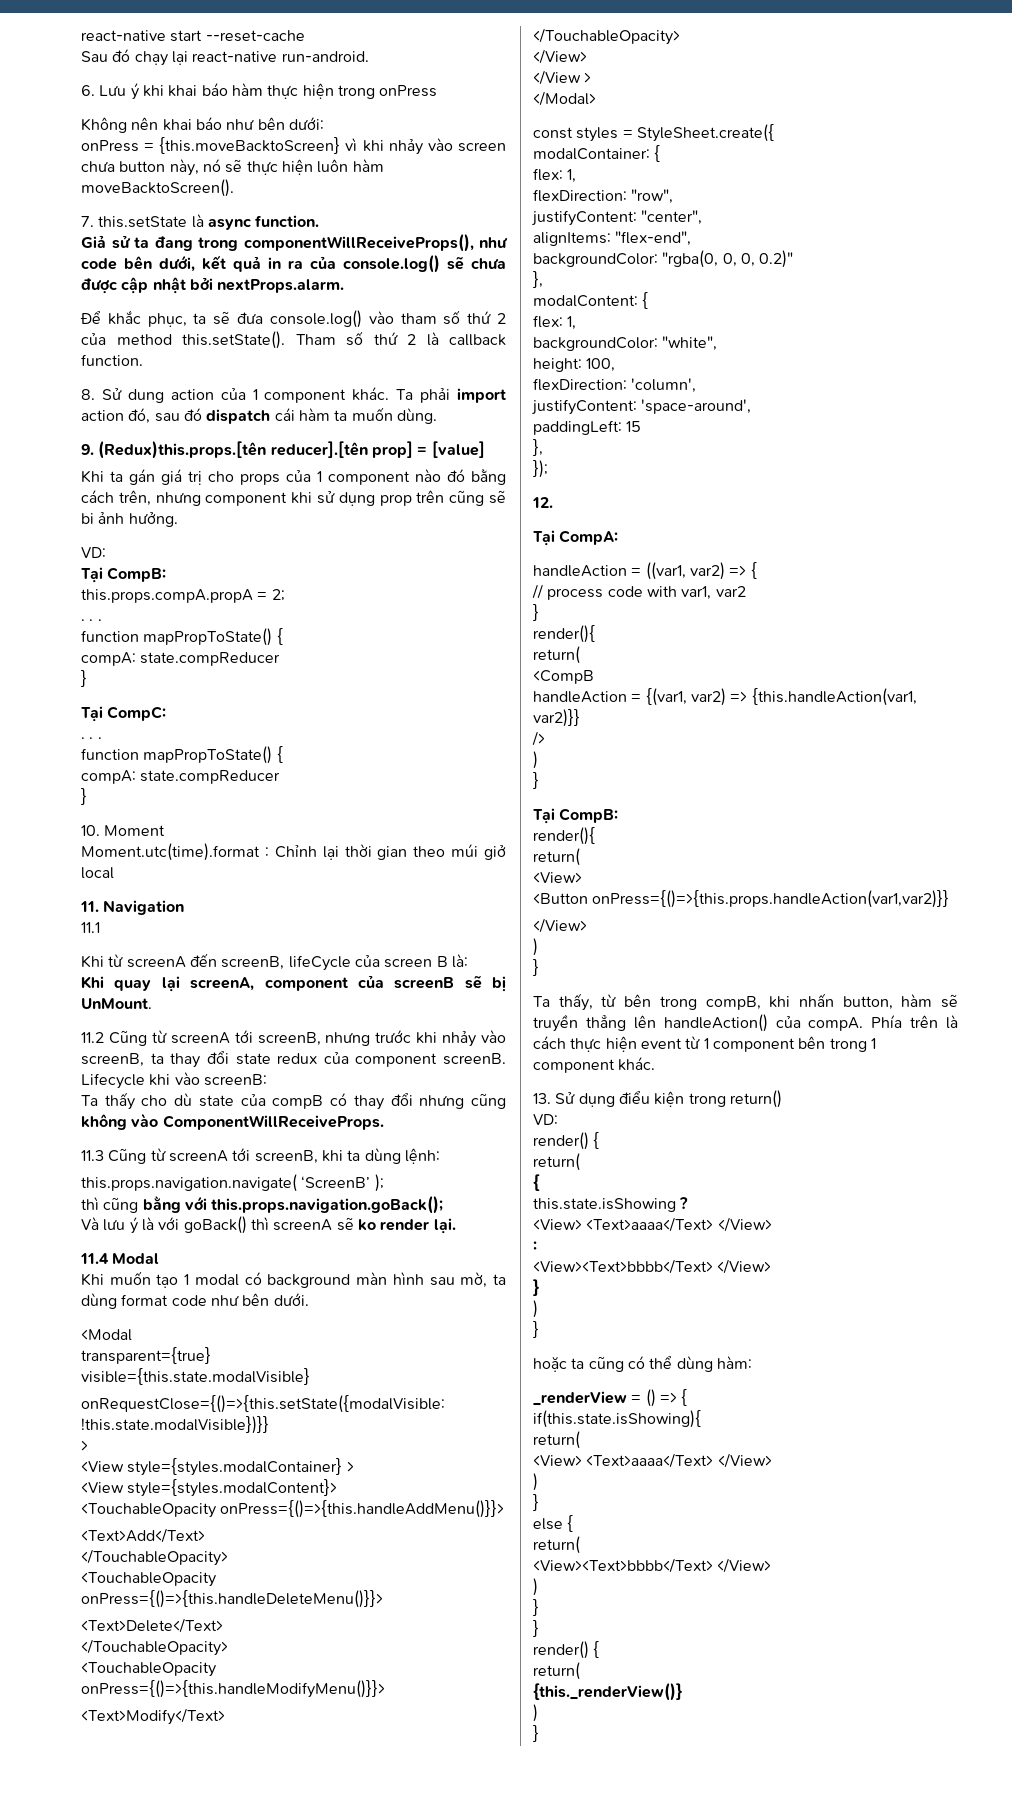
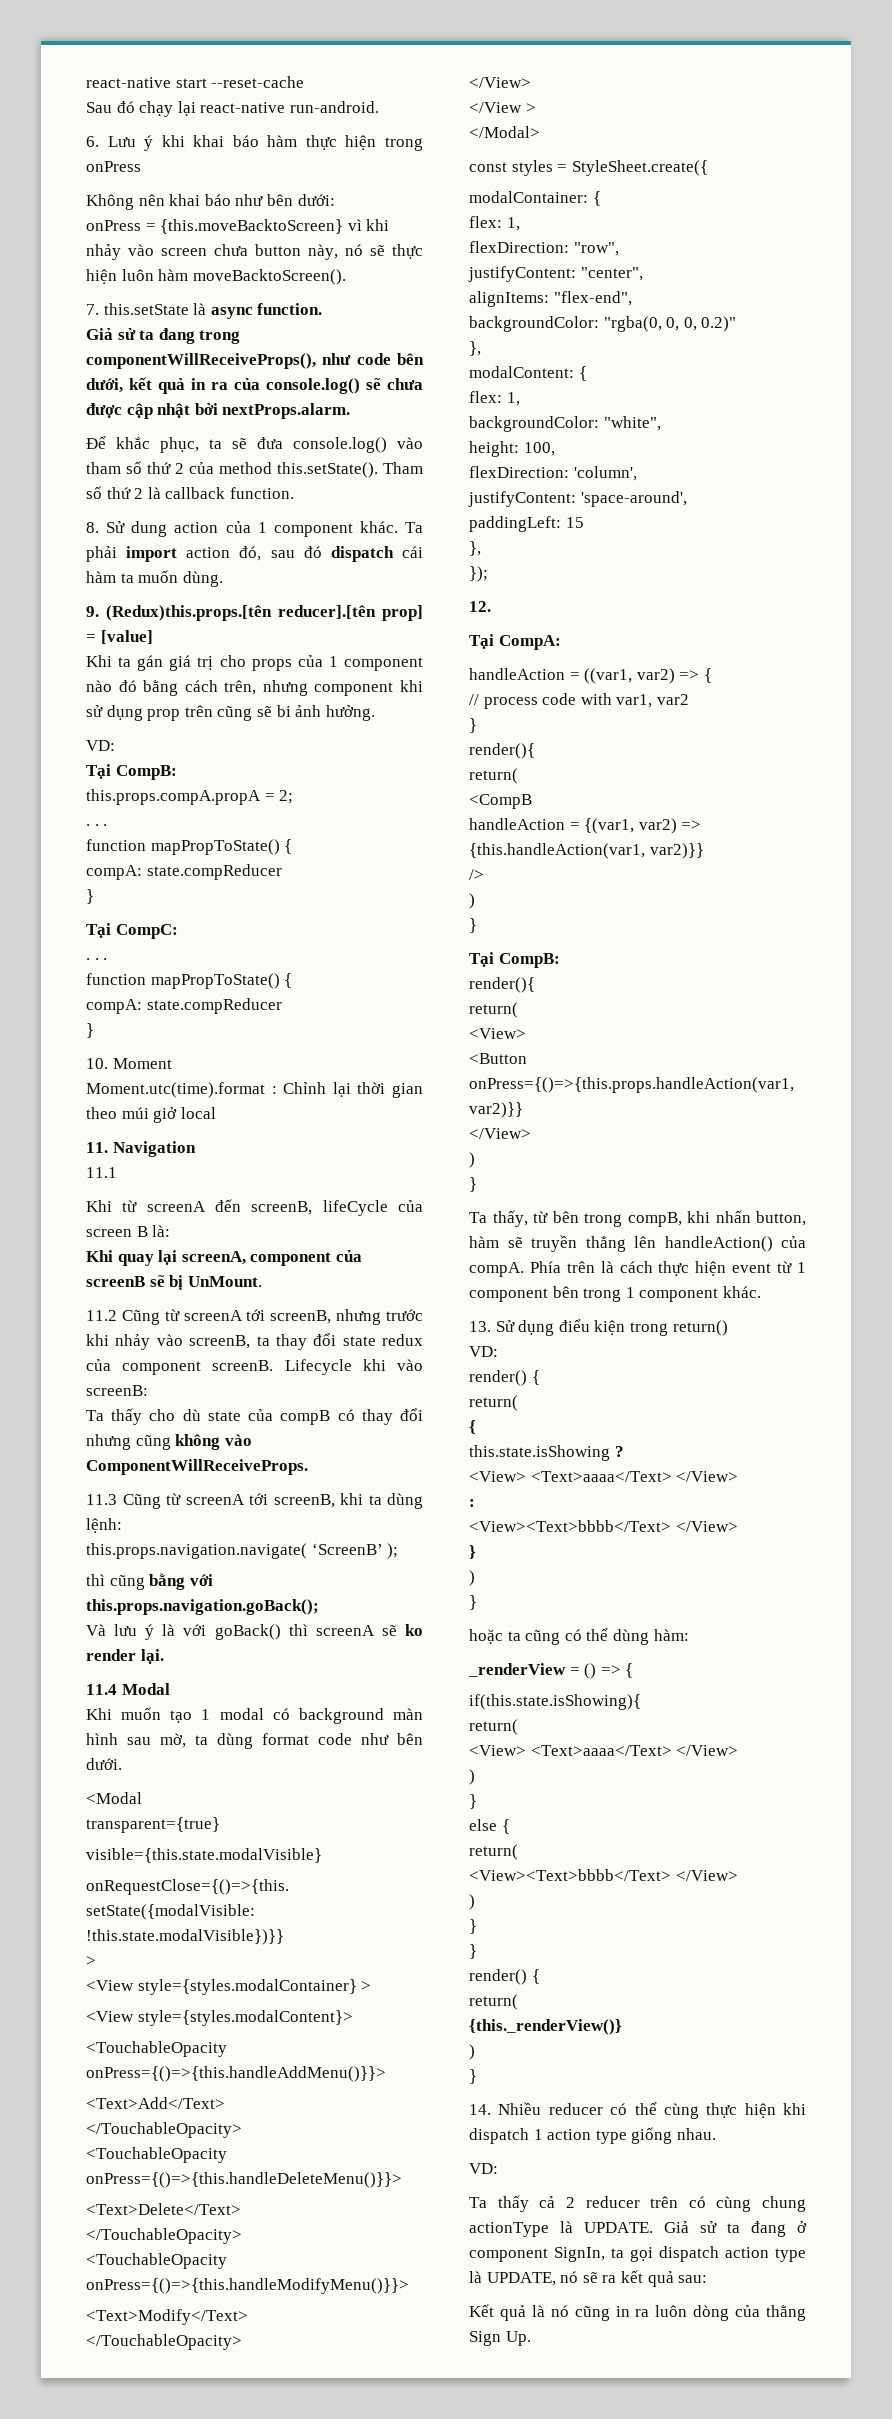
+ 14. Nhiều reducer có thể cùng thực hiện khi dispatch 1 action type giống nhau.
+ VD:
+ Ta thấy cả 2 reducer trên có cùng chung actionType là UPDATE. Giả sử ta đang ở component SignIn, ta gọi dispatch action type là UPDATE, nó sẽ ra kết quả sau:
+ Kết quả là nó cũng in ra luôn dòng của thằng Sign Up.

